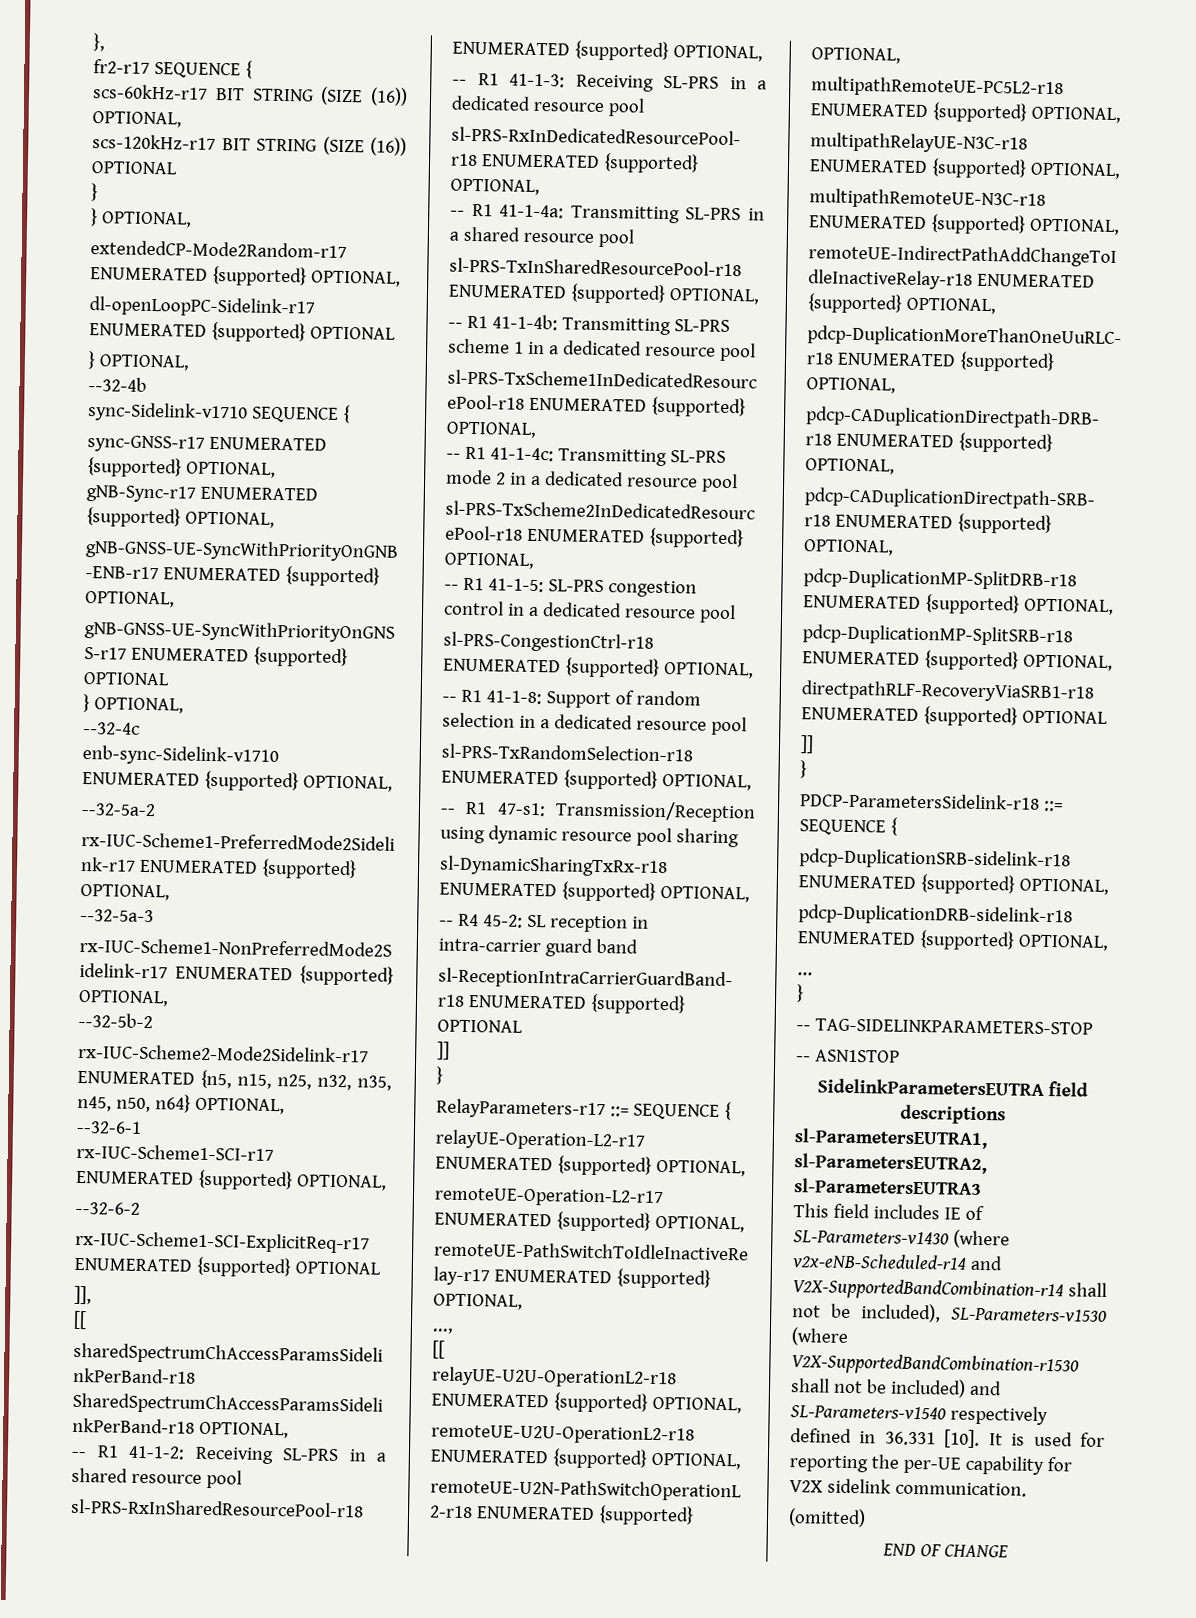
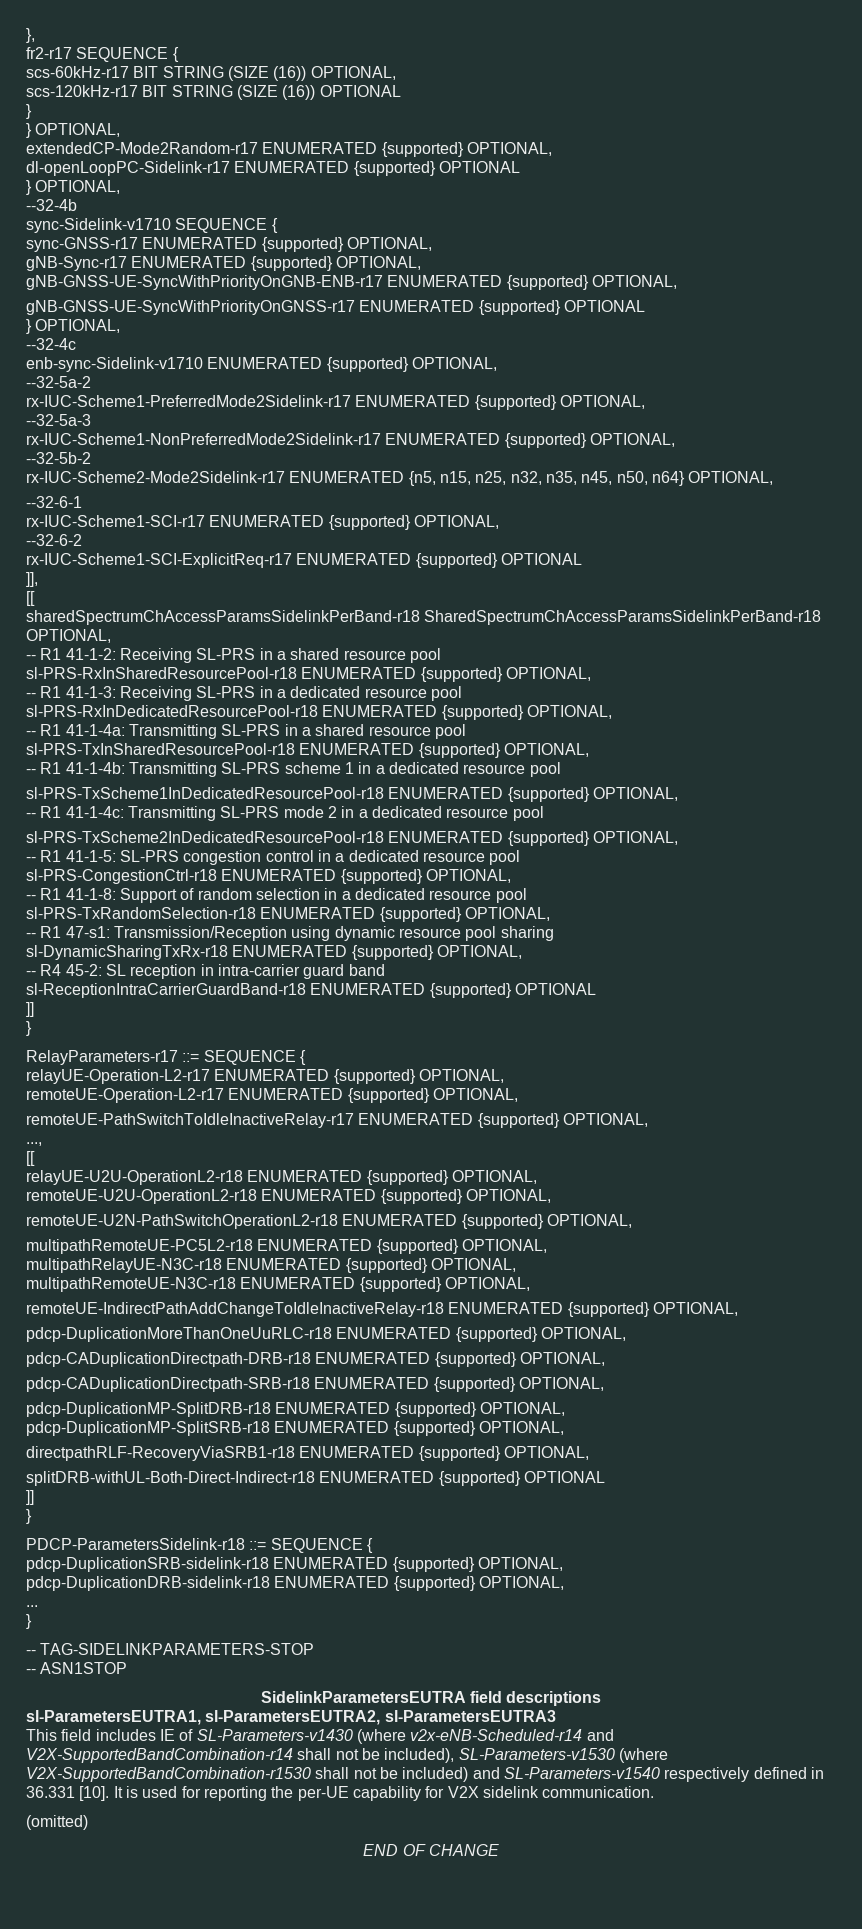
- directpathRLF-RecoveryViaSRB1-r18 ENUMERATED {supported} OPTIONAL
+ directpathRLF-RecoveryViaSRB1-r18 ENUMERATED {supported} OPTIONAL,
+ splitDRB-withUL-Both-Direct-Indirect-r18 ENUMERATED {supported} OPTIONAL

